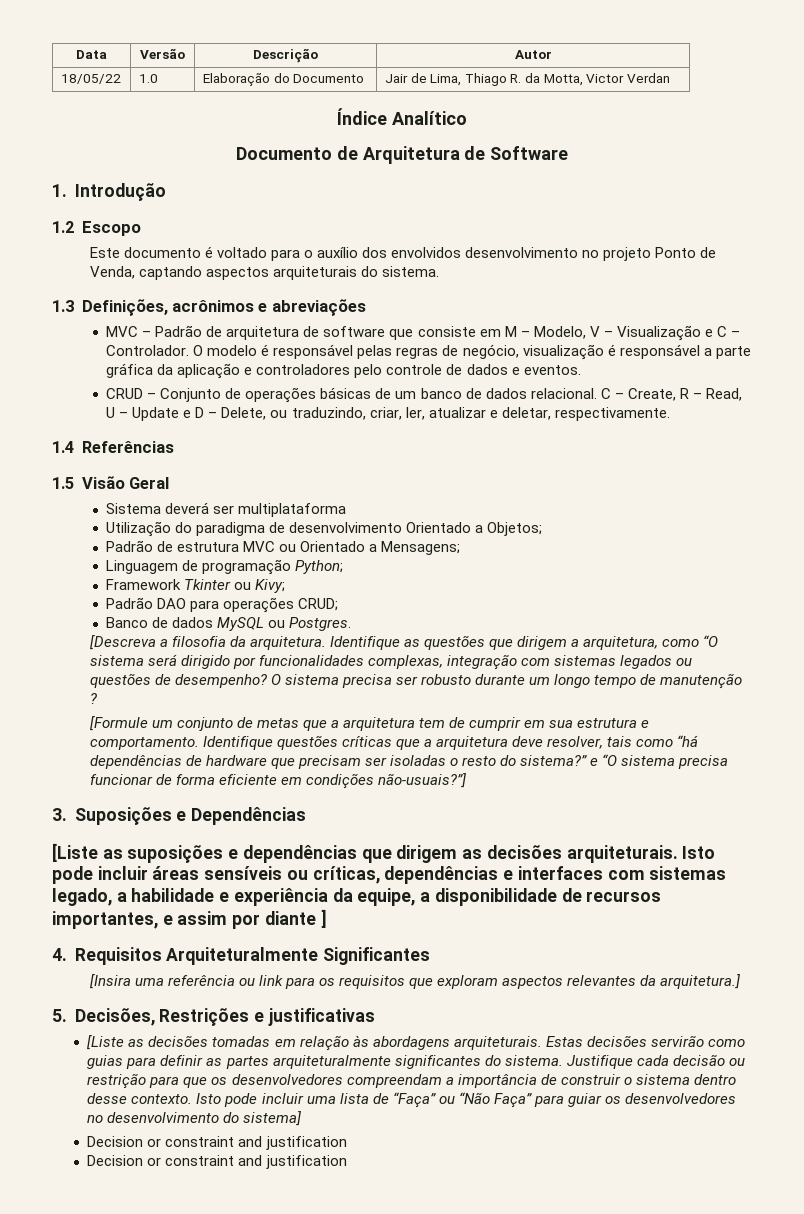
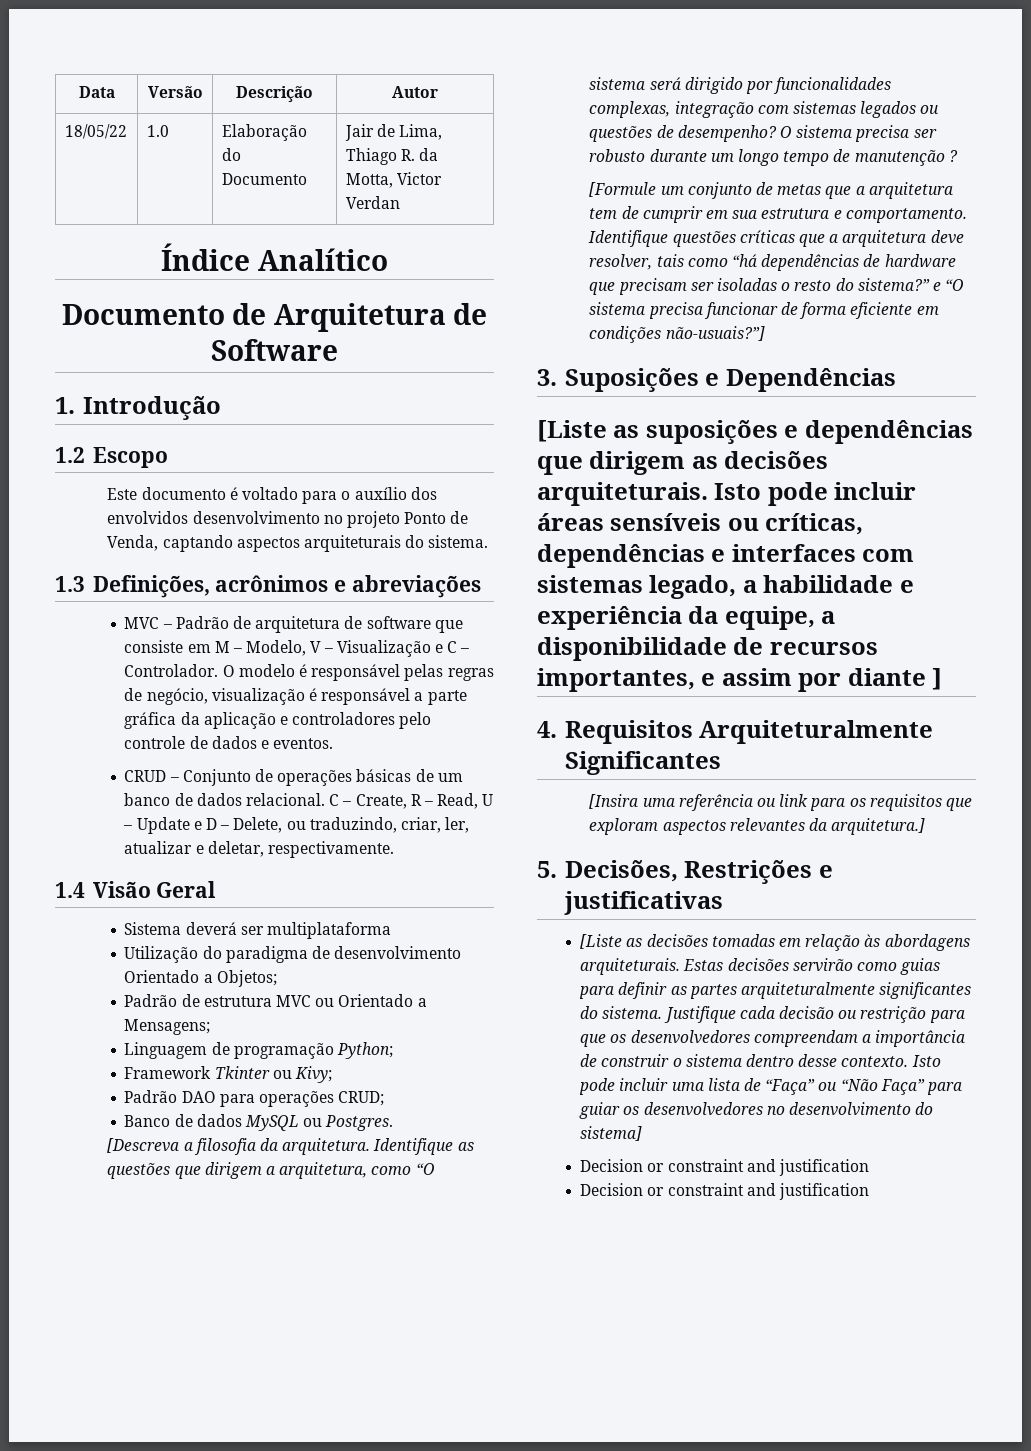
- 1.4 Referências
- 1.5 Visão Geral
+ 1.4 Visão Geral

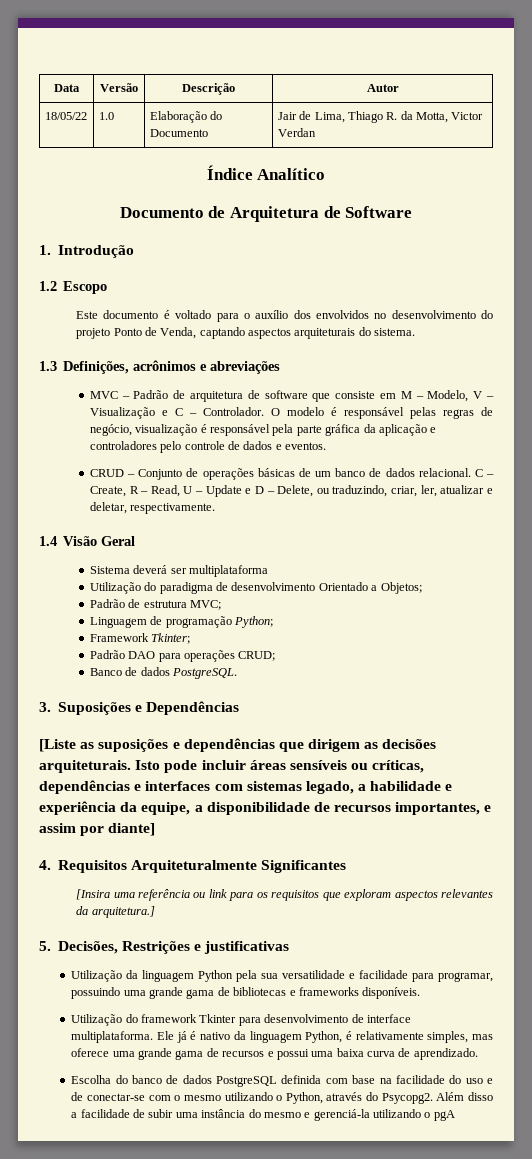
- Este documento é voltado para o auxílio dos envolvidos desenvolvimento no projeto Ponto de Venda, captando aspectos arquiteturais do sistema.
+ Este documento é voltado para o auxílio dos envolvidos no desenvolvimento do projeto Ponto de Venda, captando aspectos arquiteturais do sistema.
- O modelo é responsável pelas regras de negócio, visualização é responsável a parte gráfica da aplicação e controladores pelo controle de dados e eventos.
+ O modelo é responsável pelas regras de negócio, visualização é responsável pela parte gráfica da aplicação e controladores pelo controle de dados e eventos.
- Padrão de estrutura MVC ou Orientado a Mensagens;
+ Padrão de estrutura MVC;
- Framework Tkinter ou Kivy;
+ Framework Tkinter;
- Banco de dados MySQL ou Postgres.
- [Descreva a filosofia da arquitetura. Identifique as questões que dirigem a arquitetura, como “O sistema será dirigido por funcionalidades complexas, integração com sistemas legados ou questões de desempenho? O sistema precisa ser robusto durante um longo tempo de manutenção ?
- [Formule um conjunto de metas que a arquitetura tem de cumprir em sua estrutura e comportamento. Identifique questões críticas que a arquitetura deve resolver, tais como “há dependências de hardware que precisam ser isoladas o resto do sistema?” e “O sistema precisa funcionar de forma eficiente em condições não-usuais?”]
+ Banco de dados PostgreSQL.
- Isto pode incluir áreas sensíveis ou críticas, dependências e interfaces com sistemas legado, a habilidade e experiência da equipe, a disponibilidade de recursos importantes, e assim por diante ]
+ Isto pode incluir áreas sensíveis ou críticas, dependências e interfaces com sistemas legado, a habilidade e experiência da equipe, a disponibilidade de recursos importantes, e assim por diante]
- [Liste as decisões tomadas em relação às abordagens arquiteturais. Estas decisões servirão como guias para definir as partes arquiteturalmente significantes do sistema. Justifique cada decisão ou restrição para que os desenvolvedores compreendam a importância de construir o sistema dentro desse contexto. Isto pode incluir uma lista de “Faça” ou “Não Faça” para guiar os desenvolvedores no desenvolvimento do sistema]
- Decision or constraint and justification
- Decision or constraint and justification
+ Utilização da linguagem Python pela sua versatilidade e facilidade para programar, possuindo uma grande gama de bibliotecas e frameworks disponíveis.
+ Utilização do framework Tkinter para desenvolvimento de interface multiplataforma. Ele já é nativo da linguagem Python, é relativamente simples, mas oferece uma grande gama de recursos e possui uma baixa curva de aprendizado.
+ Escolha do banco de dados PostgreSQL definida com base na facilidade do uso e de conectar-se com o mesmo utilizando o Python, através do Psycopg2. Além disso a facilidade de subir uma instância do mesmo e gerenciá-la utilizando o pgA

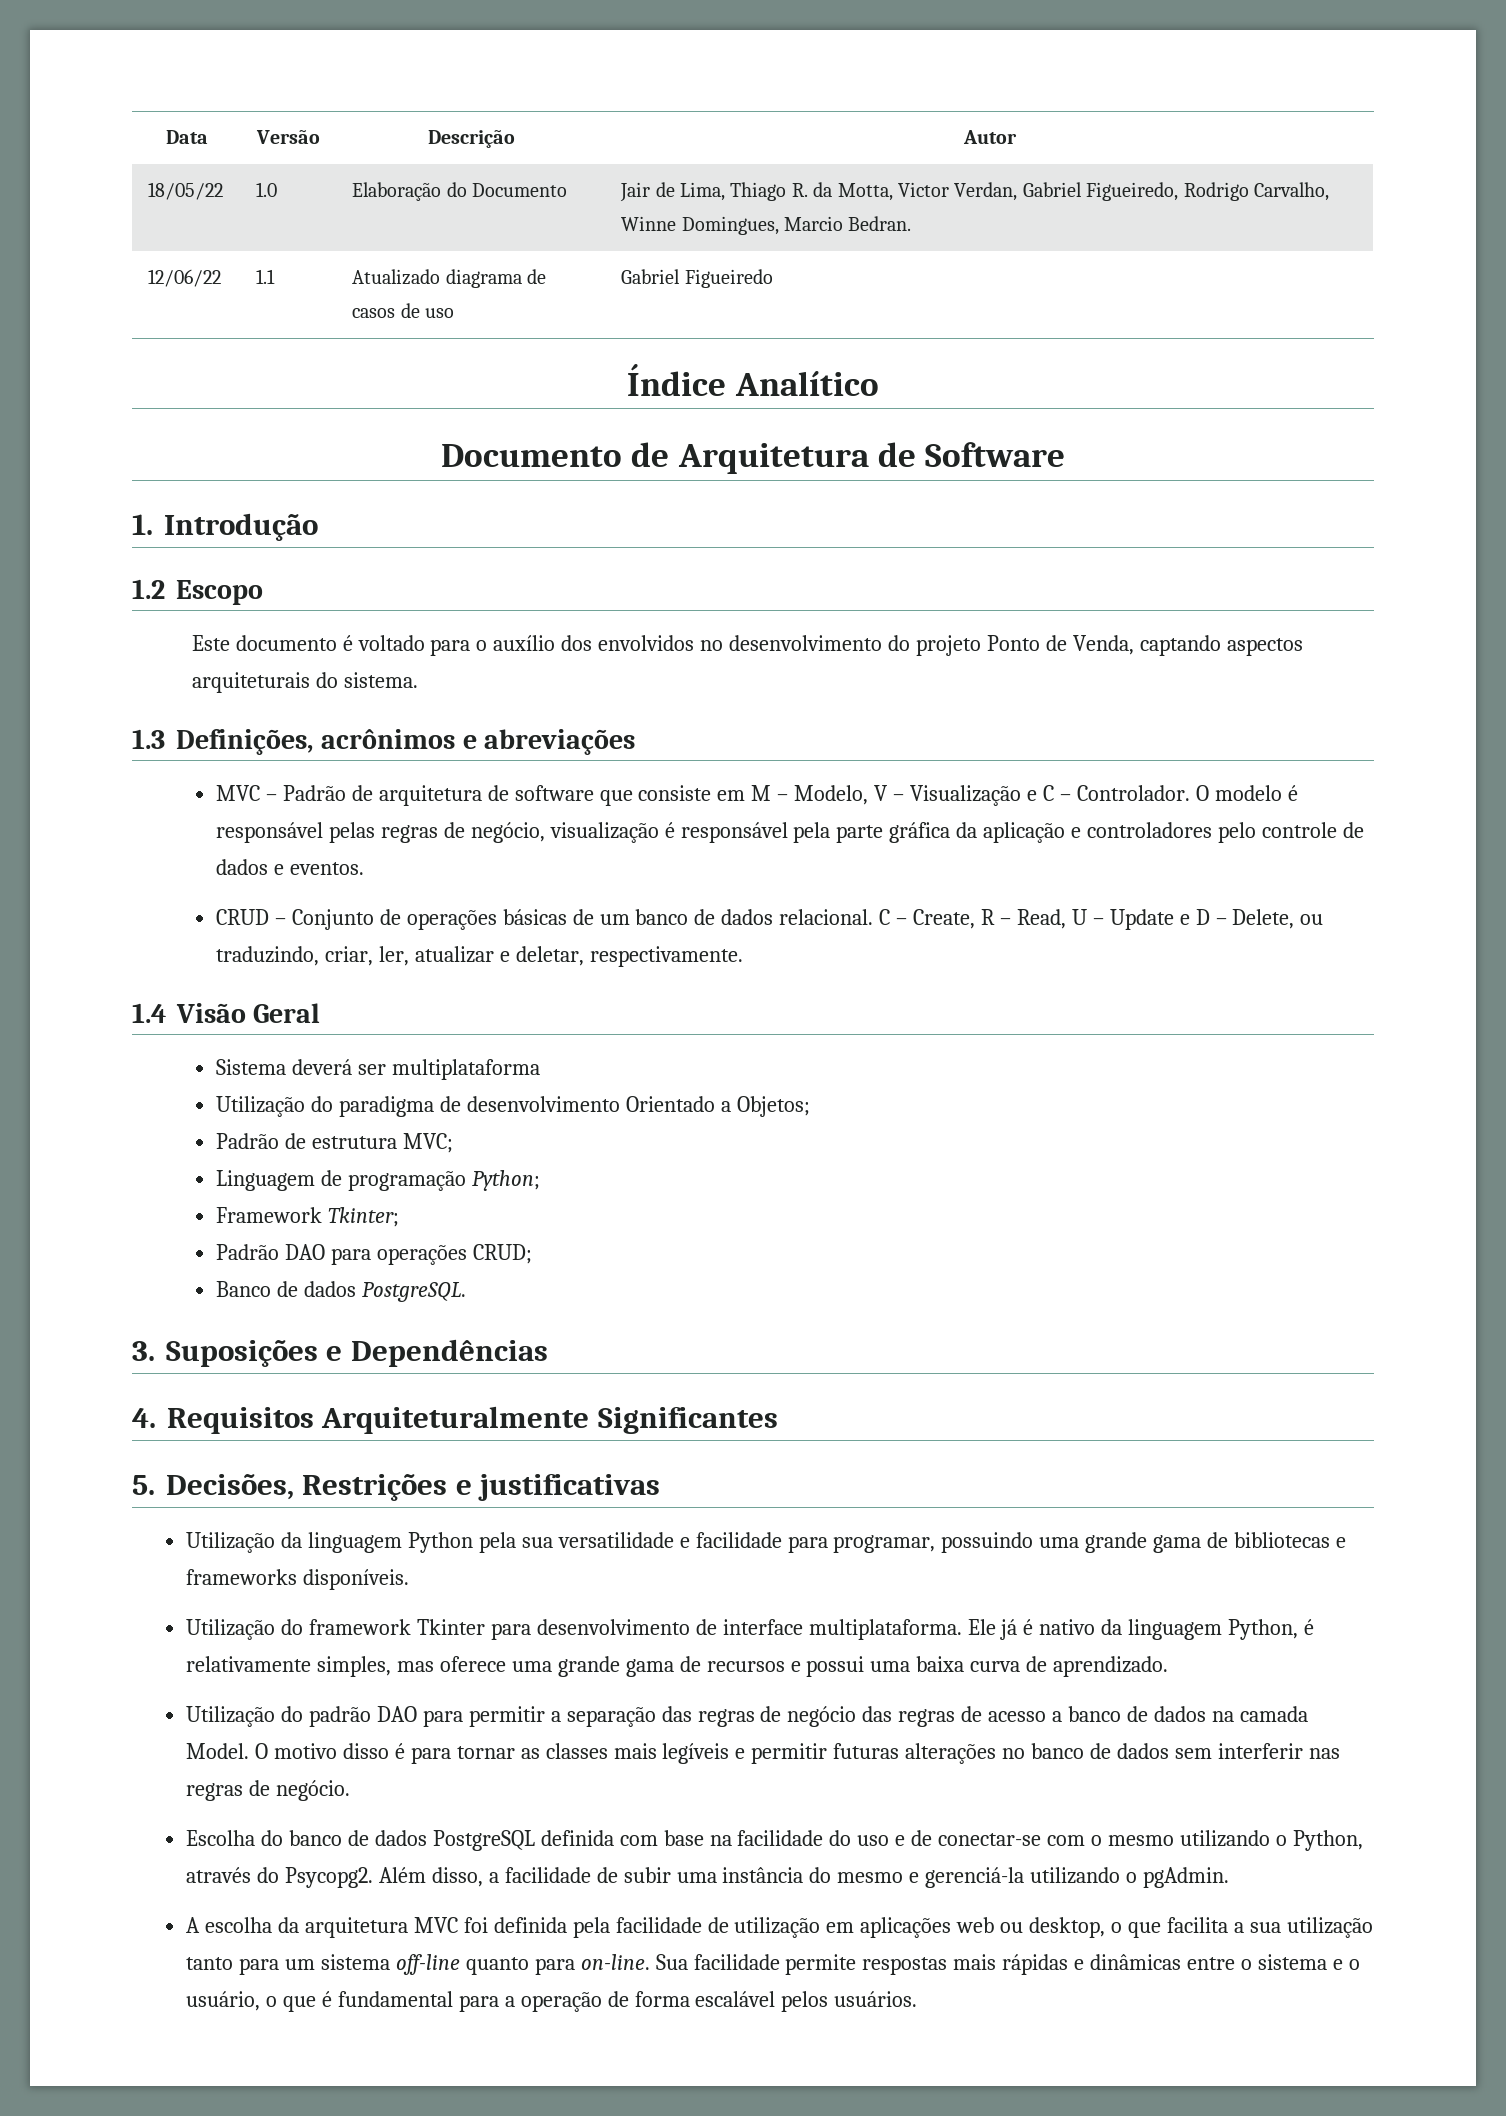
- 18/05/22 | 1.0 | Elaboração do Documento | Jair de Lima, Thiago R. da Motta, Victor Verdan
+ 18/05/22 | 1.0 | Elaboração do Documento | Jair de Lima, Thiago R. da Motta, Victor Verdan, Gabriel Figueiredo, Rodrigo Carvalho, Winne Domingues, Marcio Bedran.
+ 12/06/22 | 1.1 | Atualizado diagrama de casos de uso | Gabriel Figueiredo
- [Liste as suposições e dependências que dirigem as decisões arquiteturais. Isto pode incluir áreas sensíveis ou críticas, dependências e interfaces com sistemas legado, a habilidade e experiência da equipe, a disponibilidade de recursos importantes, e assim por diante]
  4. Requisitos Arquiteturalmente Significantes
- [Insira uma referência ou link para os requisitos que exploram aspectos relevantes da arquitetura.]
+ Utilização do padrão DAO para permitir a separação das regras de negócio das regras de acesso a banco de dados na camada Model. O motivo disso é para tornar as classes mais legíveis e permitir futuras alterações no banco de dados sem interferir nas regras de negócio.
- Além disso a facilidade de subir uma instância do mesmo e gerenciá-la utilizando o pgA
+ Além disso, a facilidade de subir uma instância do mesmo e gerenciá-la utilizando o pgAdmin.
+ A escolha da arquitetura MVC foi definida pela facilidade de utilização em aplicações web ou desktop, o que facilita a sua utilização tanto para um sistema off-line quanto para on-line. Sua facilidade permite respostas mais rápidas e dinâmicas entre o sistema e o usuário, o que é fundamental para a operação de forma escalável pelos usuários.

